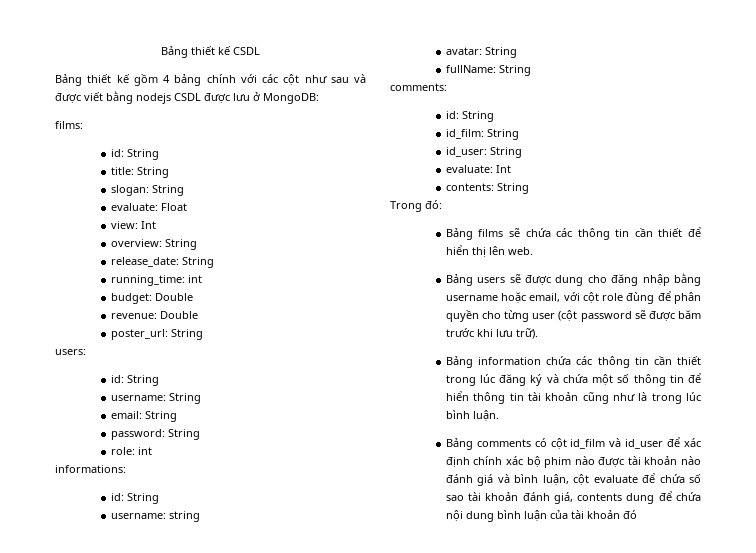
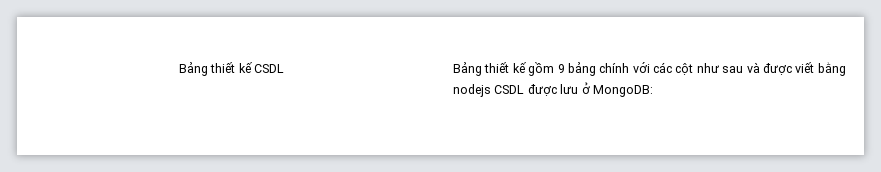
- Bảng thiết kế gồm 4 bảng chính với các cột như sau và được viết bằng nodejs CSDL được lưu ở MongoDB:
+ Bảng thiết kế gồm 9 bảng chính với các cột như sau và được viết bằng nodejs CSDL được lưu ở MongoDB:
- films:
- id: String
- title: String
- slogan: String
- evaluate: Float
- view: Int
- overview: String
- release_date: String
- running_time: int
- budget: Double
- revenue: Double
- poster_url: String
- users:
- id: String
- username: String
- email: String
- password: String
- role: int
- informations:
- id: String
- username: string
- avatar: String
- fullName: String
- comments:
- id: String
- id_film: String
- id_user: String
- evaluate: Int
- contents: String
- Trong đó:
- Bảng films sẽ chứa các thông tin cần thiết để hiển thị lên web.
- Bảng users sẽ được dung cho đăng nhập bằng username hoặc email, với cột role đùng để phân quyền cho từng user (cột password sẽ được băm trước khi lưu trữ).
- Bảng information chứa các thông tin cần thiết trong lúc đăng ký và chứa một số thông tin để hiển thông tin tài khoản cũng như là trong lúc bình luận.
- Bảng comments có cột id_film và id_user để xác định chính xác bộ phim nào được tài khoản nào đánh giá và bình luận, cột evaluate để chứa số sao tài khoản đánh giá, contents dung để chứa nội dung bình luận của tài khoản đó

